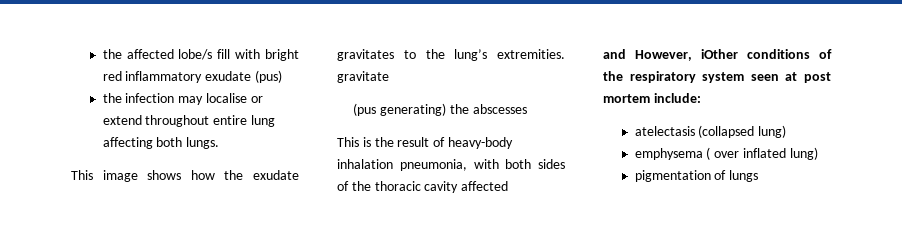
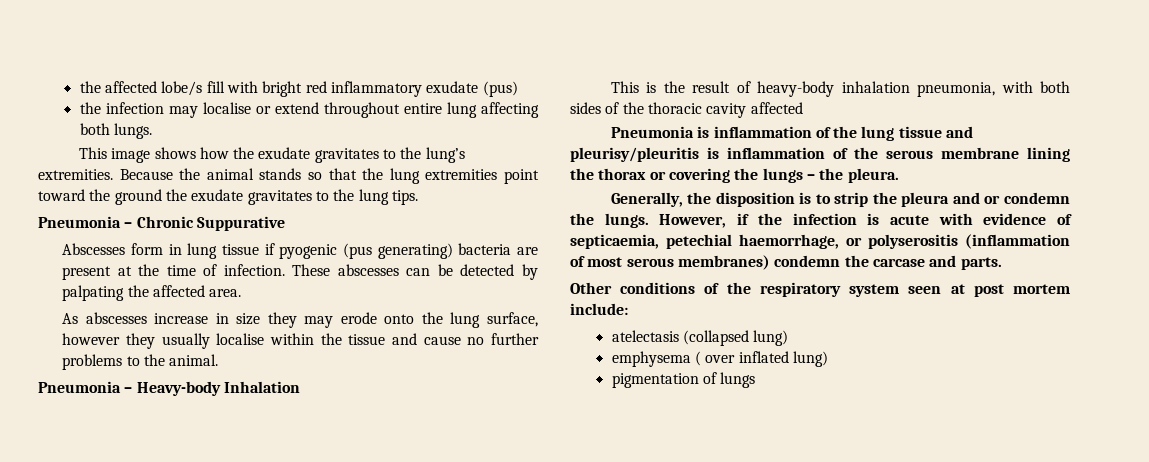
- This image shows how the exudate gravitates to the lung’s extremities. gravitate
- (pus generating) the abscesses
+ This image shows how the exudate gravitates to the lung’s extremities. Because the animal stands so that the lung extremities point toward the ground the exudate gravitates to the lung tips.
+ Pneumonia – Chronic Suppurative
+ Abscesses form in lung tissue if pyogenic (pus generating) bacteria are present at the time of infection. These abscesses can be detected by palpating the affected area.
+ As abscesses increase in size they may erode onto the lung surface, however they usually localise within the tissue and cause no further problems to the animal.
+ Pneumonia – Heavy-body Inhalation
- and However, iOther conditions of the respiratory system seen at post mortem include:
+ Pneumonia is inflammation of the lung tissue and pleurisy/pleuritis is inflammation of the serous membrane lining the thorax or covering the lungs – the pleura.
+ Generally, the disposition is to strip the pleura and or condemn the lungs. However, if the infection is acute with evidence of septicaemia, petechial haemorrhage, or polyserositis (inflammation of most serous membranes) condemn the carcase and parts.
+ Other conditions of the respiratory system seen at post mortem include:

